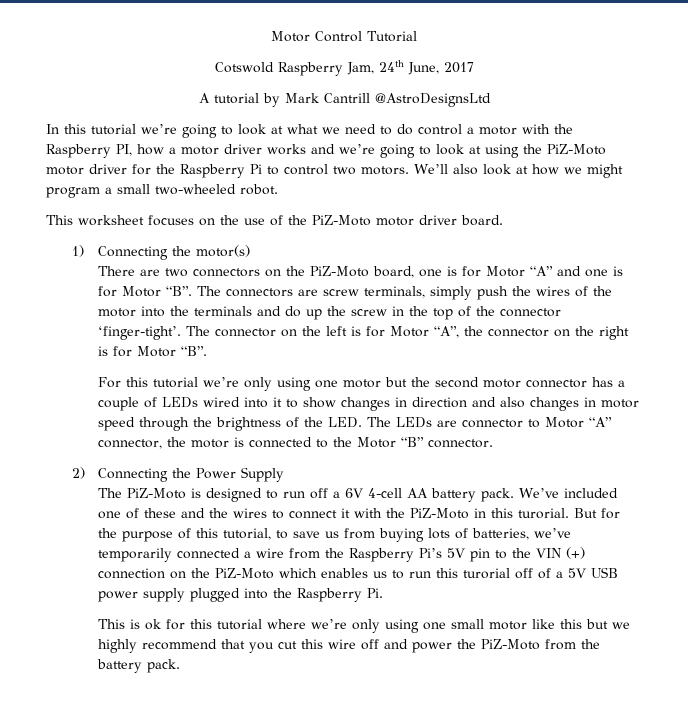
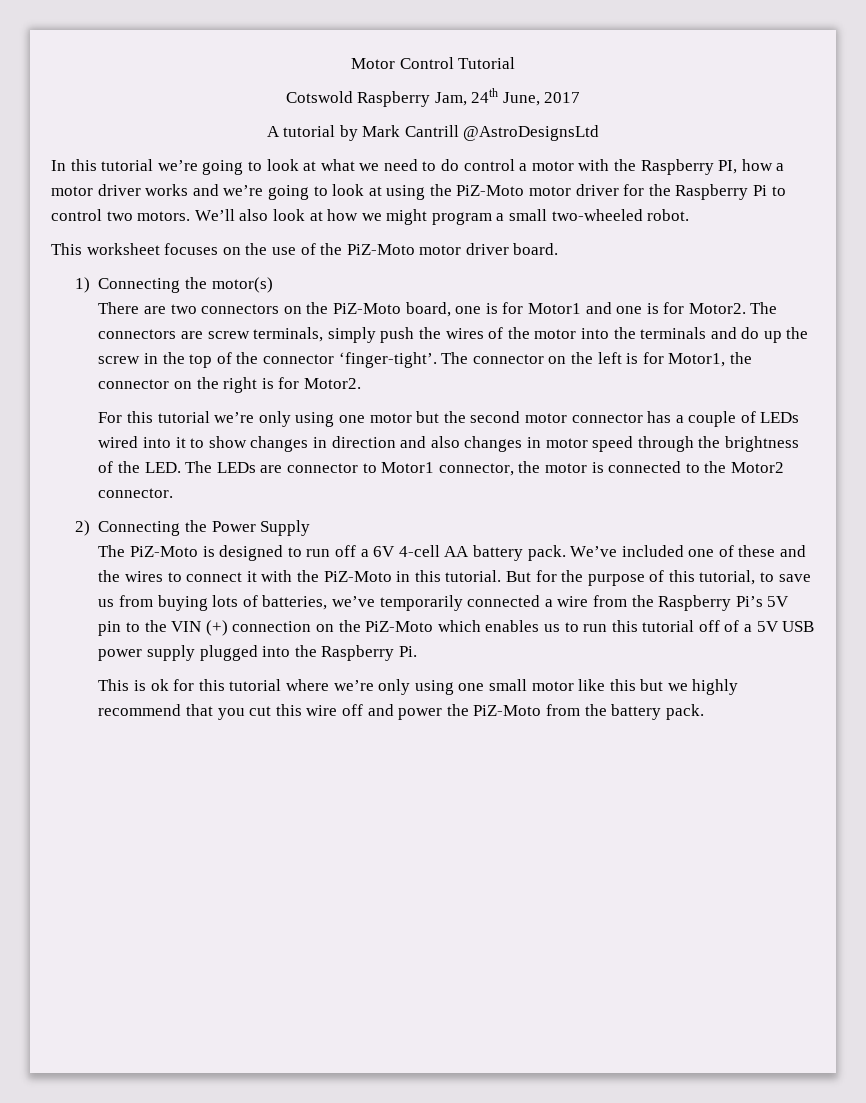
- There are two connectors on the PiZ-Moto board, one is for Motor “A” and one is for Motor “B”. The connectors are screw terminals, simply push the wires of the motor into the terminals and do up the screw in the top of the connector ‘finger-tight’.
+ There are two connectors on the PiZ-Moto board, one is for Motor1 and one is for Motor2. The connectors are screw terminals, simply push the wires of the motor into the terminals and do up the screw in the top of the connector ‘finger-tight’.
- The connector on the left is for Motor “A”, the connector on the right is for Motor “B”.
+ The connector on the left is for Motor1, the connector on the right is for Motor2.
- For this tutorial we’re only using one motor but the second motor connector has a couple of LEDs wired into it to show changes in direction and also changes in motor speed through the brightness of the LED. The LEDs are connector to Motor “A” connector, the motor is connected to the Motor “B” connector.
+ For this tutorial we’re only using one motor but the second motor connector has a couple of LEDs wired into it to show changes in direction and also changes in motor speed through the brightness of the LED. The LEDs are connector to Motor1 connector, the motor is connected to the Motor2 connector.
- We’ve included one of these and the wires to connect it with the PiZ-Moto in this turorial.
+ We’ve included one of these and the wires to connect it with the PiZ-Moto in this tutorial.
- But for the purpose of this tutorial, to save us from buying lots of batteries, we’ve temporarily connected a wire from the Raspberry Pi’s 5V pin to the VIN (+) connection on the PiZ-Moto which enables us to run this turorial off of a 5V USB power supply plugged into the Raspberry Pi.
+ But for the purpose of this tutorial, to save us from buying lots of batteries, we’ve temporarily connected a wire from the Raspberry Pi’s 5V pin to the VIN (+) connection on the PiZ-Moto which enables us to run this tutorial off of a 5V USB power supply plugged into the Raspberry Pi.

